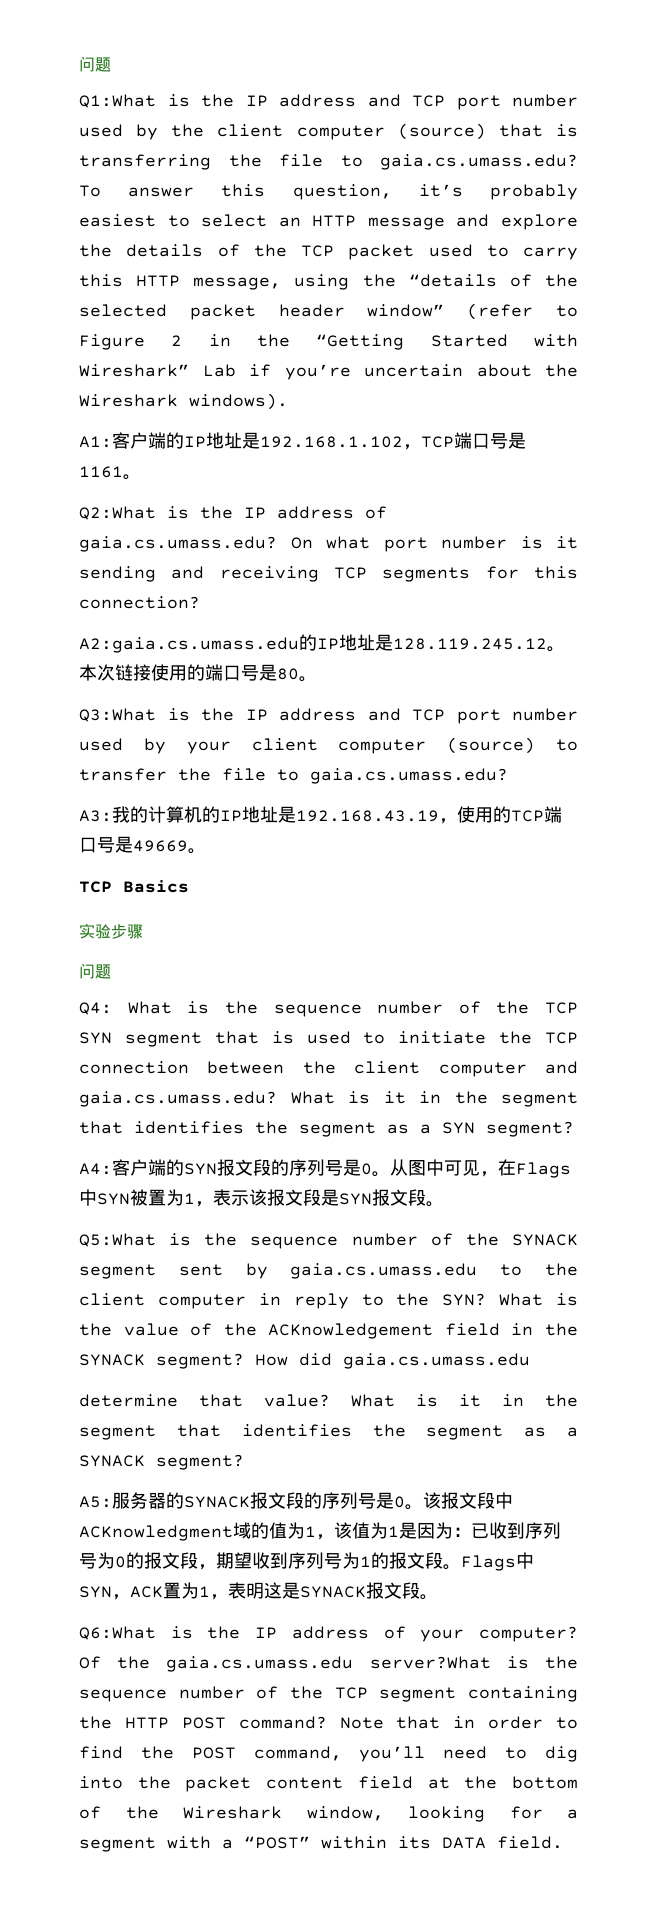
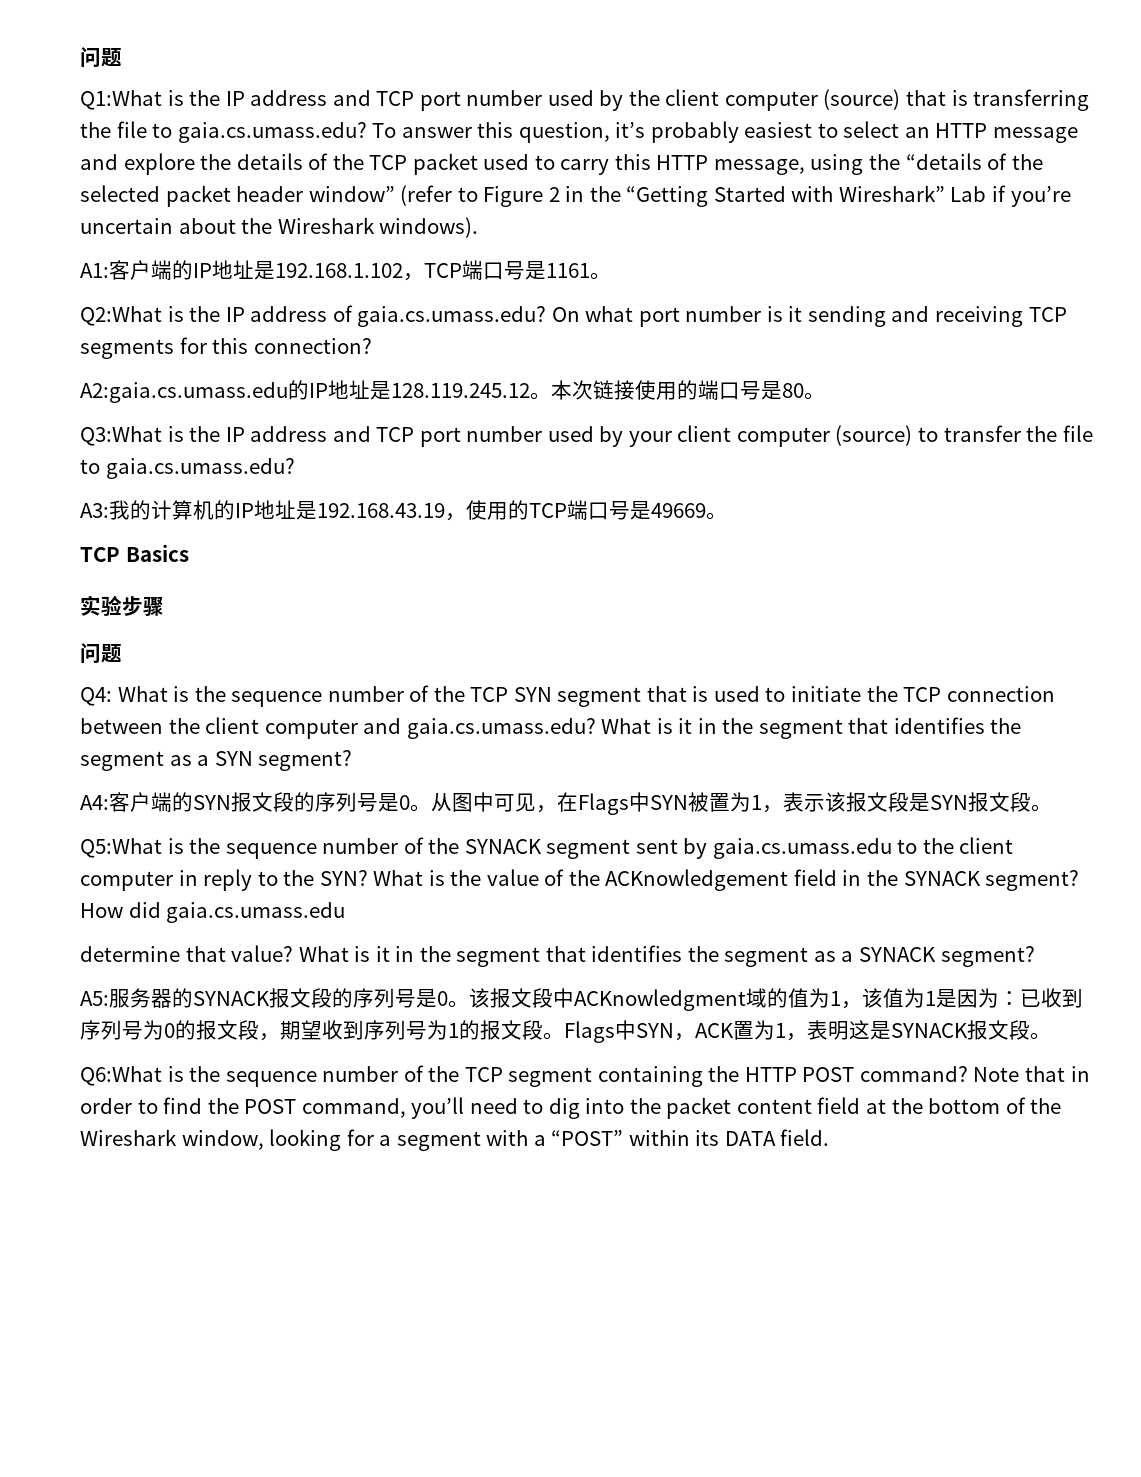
- Q6:What is the IP address of your computer? Of the gaia.cs.umass.edu server?What is the sequence number of the TCP segment containing the HTTP POST command?
+ Q6:What is the sequence number of the TCP segment containing the HTTP POST command?

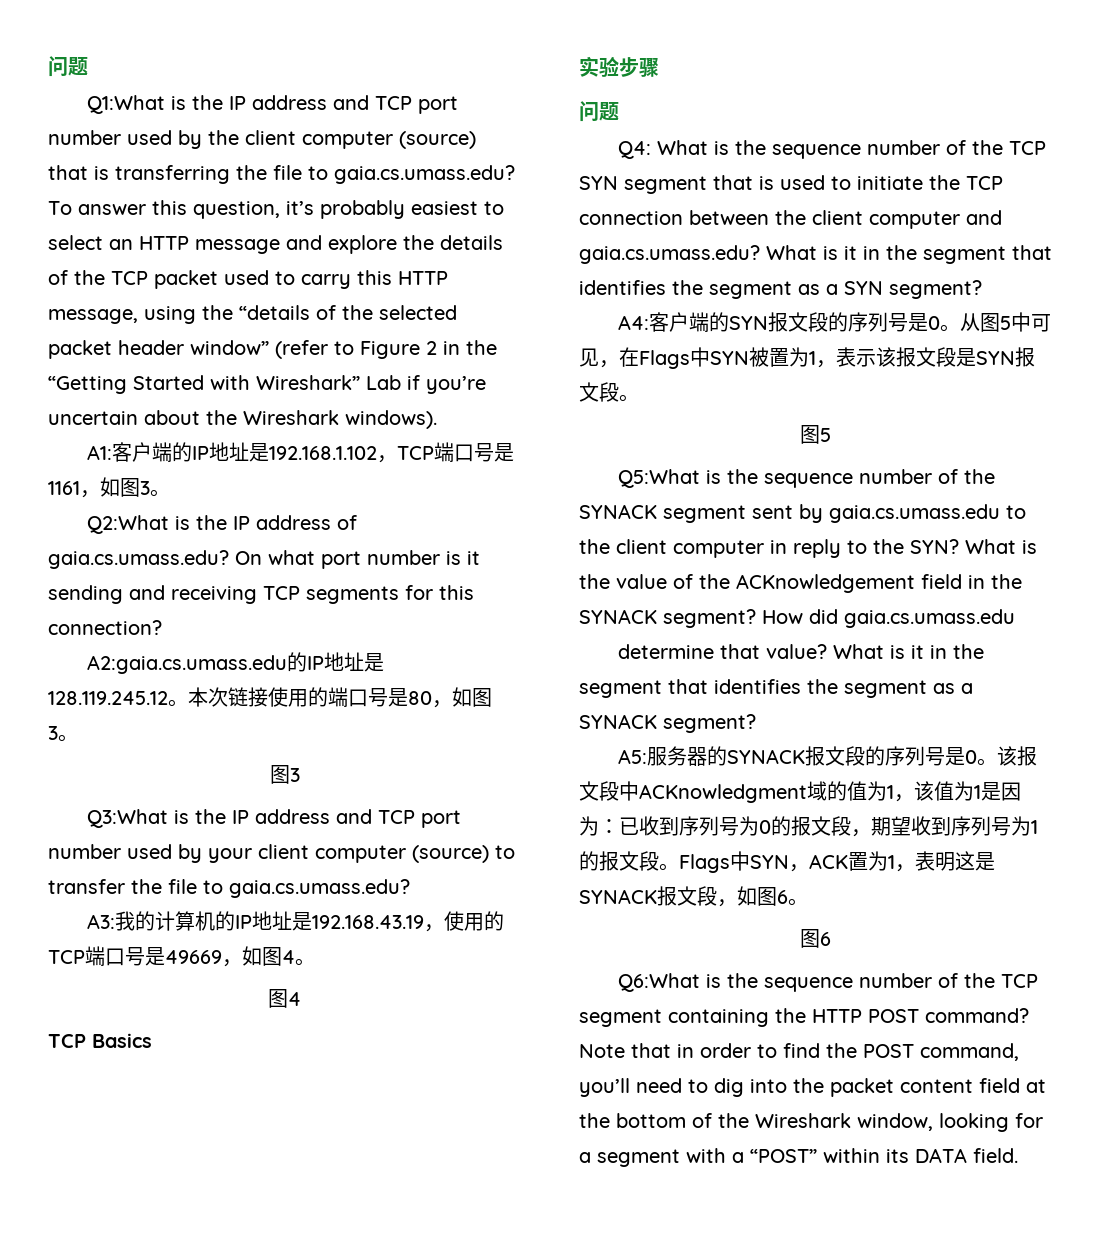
- A1:客户端的IP地址是192.168.1.102，TCP端口号是1161。
+ A1:客户端的IP地址是192.168.1.102，TCP端口号是1161，如图3。
- 本次链接使用的端口号是80。
+ 本次链接使用的端口号是80，如图3。
+ 图3
- A3:我的计算机的IP地址是192.168.43.19，使用的TCP端口号是49669。
+ A3:我的计算机的IP地址是192.168.43.19，使用的TCP端口号是49669，如图4。
+ 图4
- 从图中可见，在Flags中SYN被置为1，表示该报文段是SYN报文段。
+ 从图5中可见，在Flags中SYN被置为1，表示该报文段是SYN报文段。
+ 图5
- Flags中SYN，ACK置为1，表明这是SYNACK报文段。
+ Flags中SYN，ACK置为1，表明这是SYNACK报文段，如图6。
+ 图6

